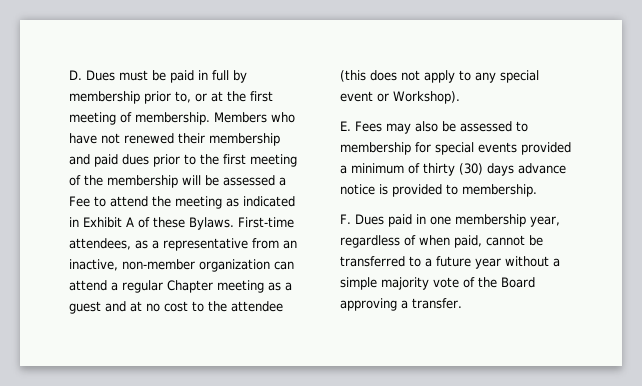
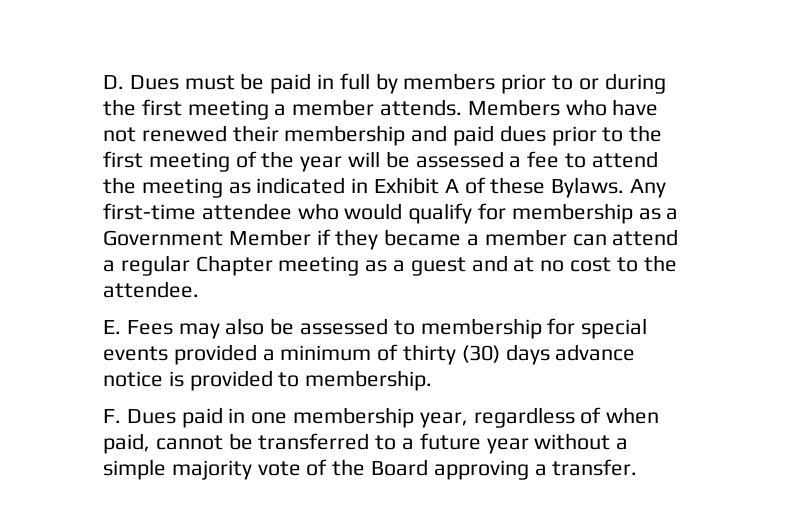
- D. Dues must be paid in full by membership prior to, or at the first meeting of membership.
+ D. Dues must be paid in full by members prior to or during the first meeting a member attends.
- Members who have not renewed their membership and paid dues prior to the first meeting of the membership will be assessed a Fee to attend the meeting as indicated in Exhibit A of these Bylaws.
+ Members who have not renewed their membership and paid dues prior to the first meeting of the year will be assessed a fee to attend the meeting as indicated in Exhibit A of these Bylaws.
- First-time attendees, as a representative from an inactive, non-member organization can attend a regular Chapter meeting as a guest and at no cost to the attendee (this does not apply to any special event or Workshop).
+ Any first-time attendee who would qualify for membership as a Government Member if they became a member can attend a regular Chapter meeting as a guest and at no cost to the attendee.

